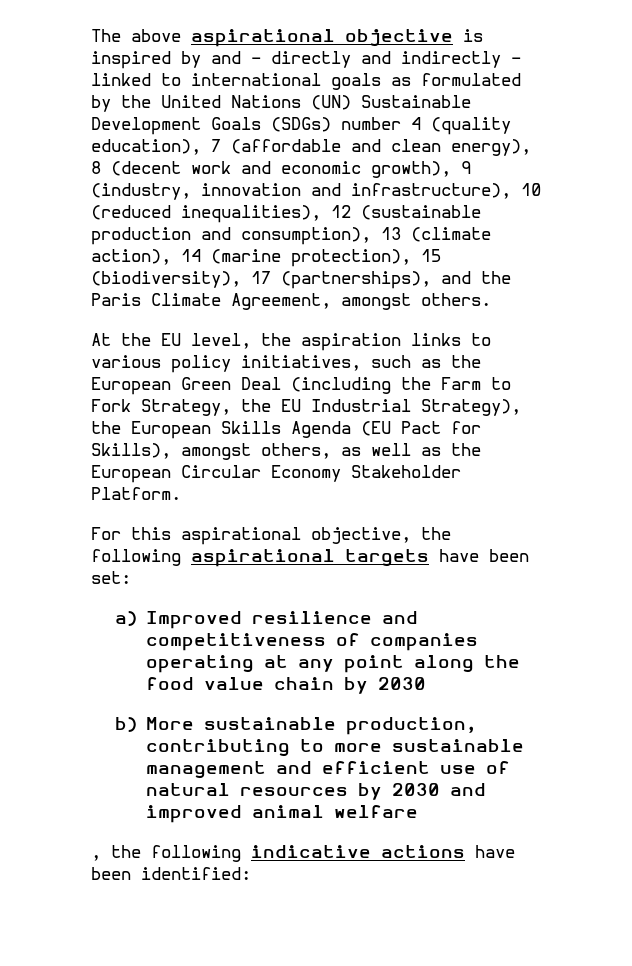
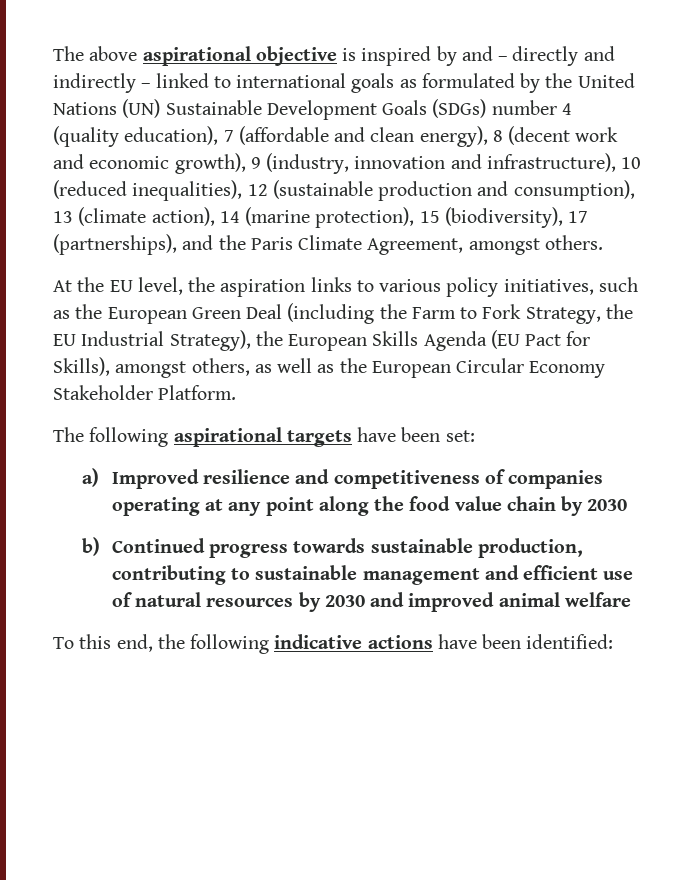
- For this aspirational objective, the following aspirational targets have been set:
+ The following aspirational targets have been set:
- b) More sustainable production, contributing to more sustainable management and efficient use of natural resources by 2030 and improved animal welfare
+ b) Continued progress towards sustainable production, contributing to sustainable management and efficient use of natural resources by 2030 and improved animal welfare
- , the following indicative actions have been identified:
+ To this end, the following indicative actions have been identified:

